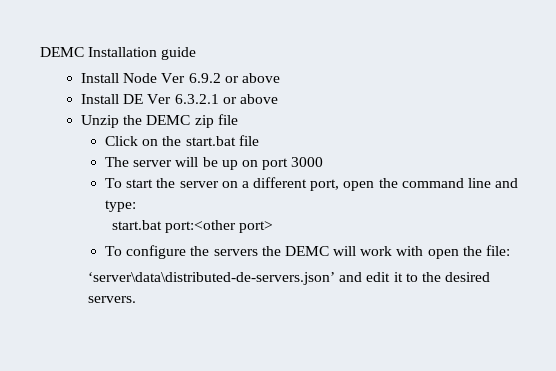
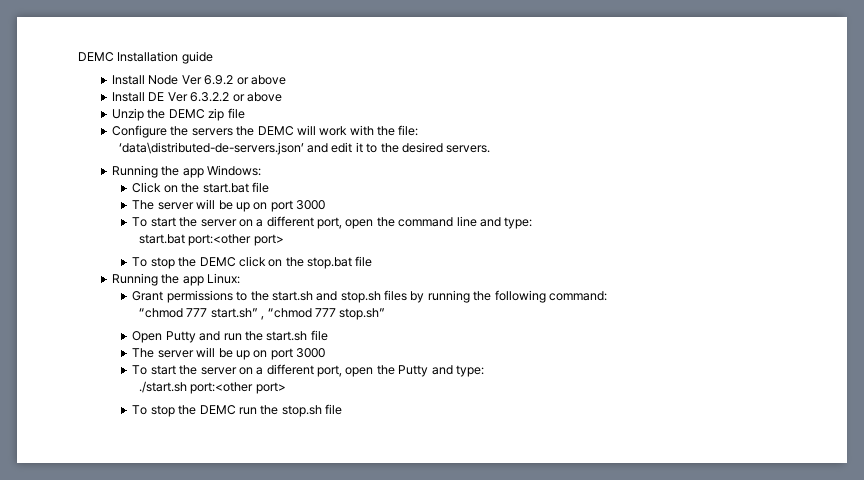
- Install DE Ver 6.3.2.1 or above
+ Install DE Ver 6.3.2.2 or above
+ Configure the servers the DEMC will work with the file:
+ ‘data\distributed-de-servers.json’ and edit it to the desired servers.
+ Running the app Windows:
- To configure the servers the DEMC will work with open the file:
- ‘server\data\distributed-de-servers.json’ and edit it to the desired servers.
+ To stop the DEMC click on the stop.bat file
+ Running the app Linux:
+ Grant permissions to the start.sh and stop.sh files by running the following command:
+ “chmod 777 start.sh” , “chmod 777 stop.sh”
+ Open Putty and run the start.sh file
+ The server will be up on port 3000
+ To start the server on a different port, open the Putty and type:
+ ./start.sh port:<other port>
+ To stop the DEMC run the stop.sh file

